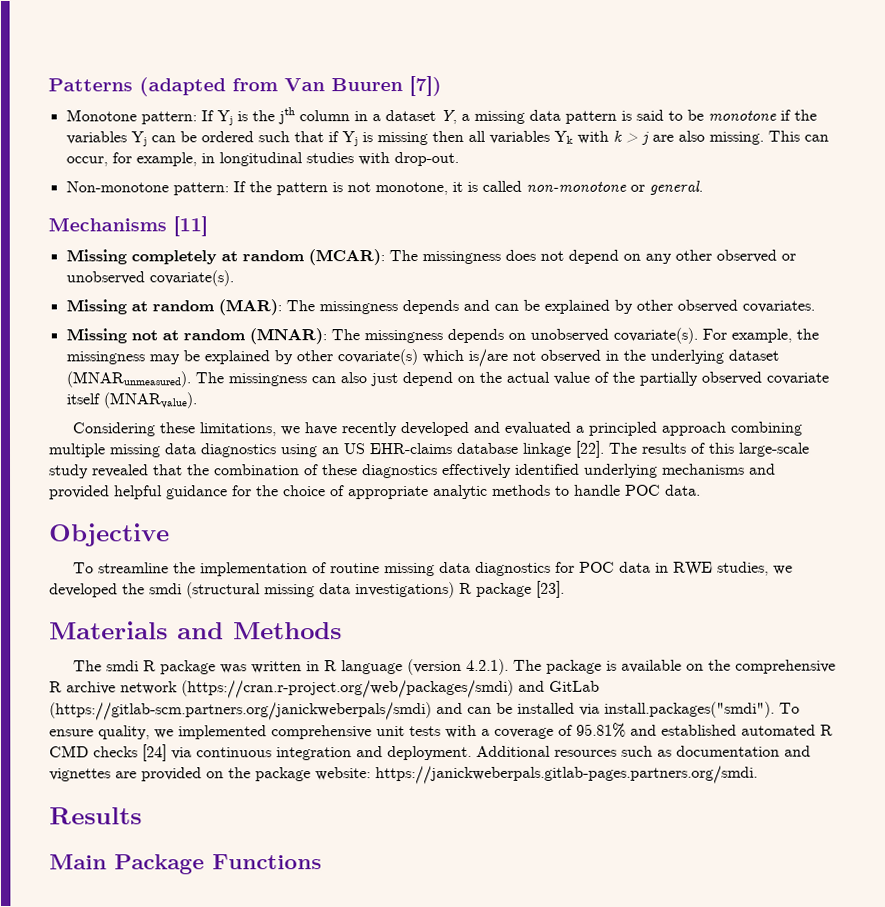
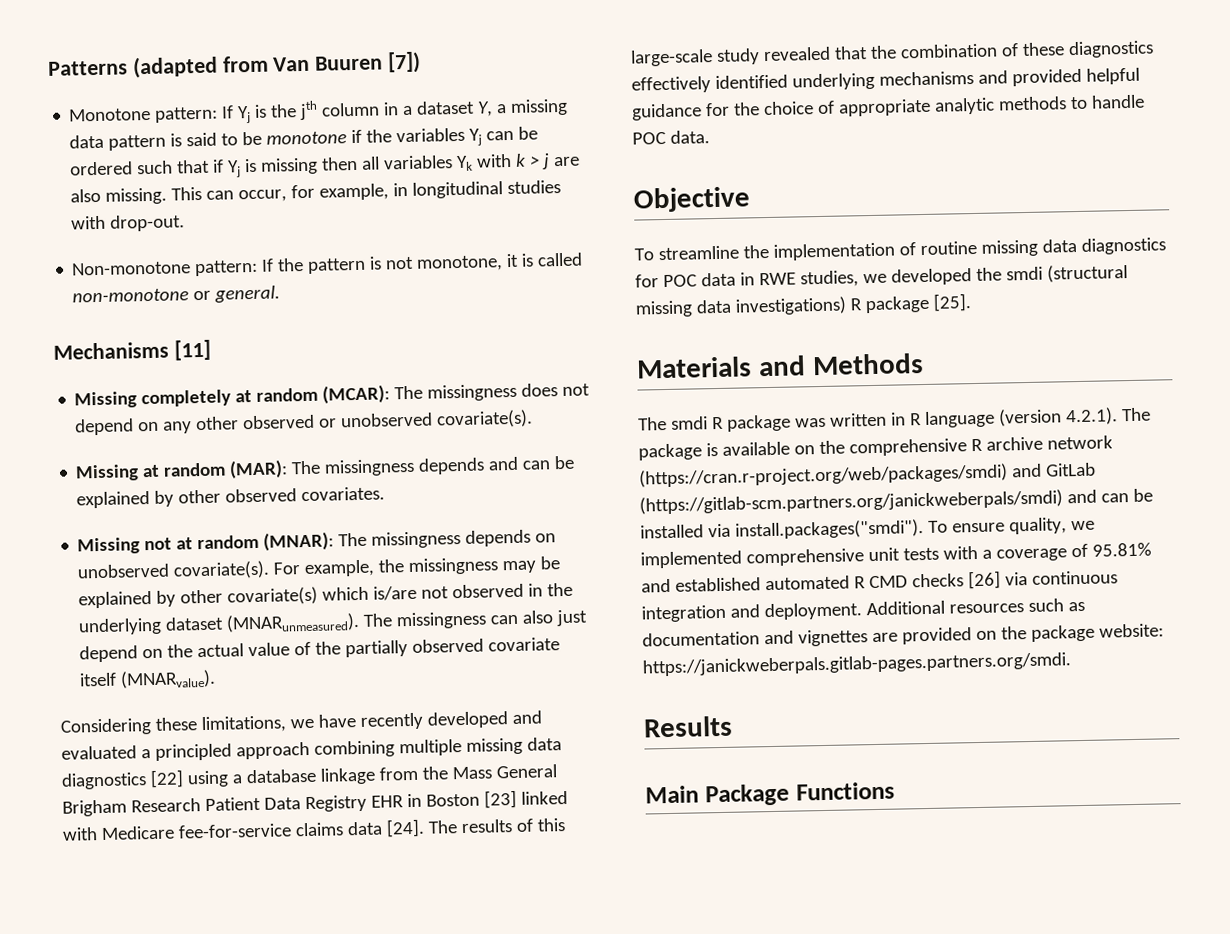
- Considering these limitations, we have recently developed and evaluated a principled approach combining multiple missing data diagnostics using an US EHR-claims database linkage [22].
+ Considering these limitations, we have recently developed and evaluated a principled approach combining multiple missing data diagnostics [22] using a database linkage from the Mass General Brigham Research Patient Data Registry EHR in Boston [23] linked with Medicare fee-for-service claims data [24].
- To streamline the implementation of routine missing data diagnostics for POC data in RWE studies, we developed the smdi (structural missing data investigations) R package [23].
+ To streamline the implementation of routine missing data diagnostics for POC data in RWE studies, we developed the smdi (structural missing data investigations) R package [25].
- The smdi R package was written in R language (version 4.2.1). The package is available on the comprehensive R archive network (https://cran.r-project.org/web/packages/smdi) and GitLab (https://gitlab-scm.partners.org/janickweberpals/smdi) and can be installed via install.packages("smdi"). To ensure quality, we implemented comprehensive unit tests with a coverage of 95.81% and established automated R CMD checks [24] via continuous integration and deployment.
+ The smdi R package was written in R language (version 4.2.1). The package is available on the comprehensive R archive network (https://cran.r-project.org/web/packages/smdi) and GitLab (https://gitlab-scm.partners.org/janickweberpals/smdi) and can be installed via install.packages("smdi"). To ensure quality, we implemented comprehensive unit tests with a coverage of 95.81% and established automated R CMD checks [26] via continuous integration and deployment.

